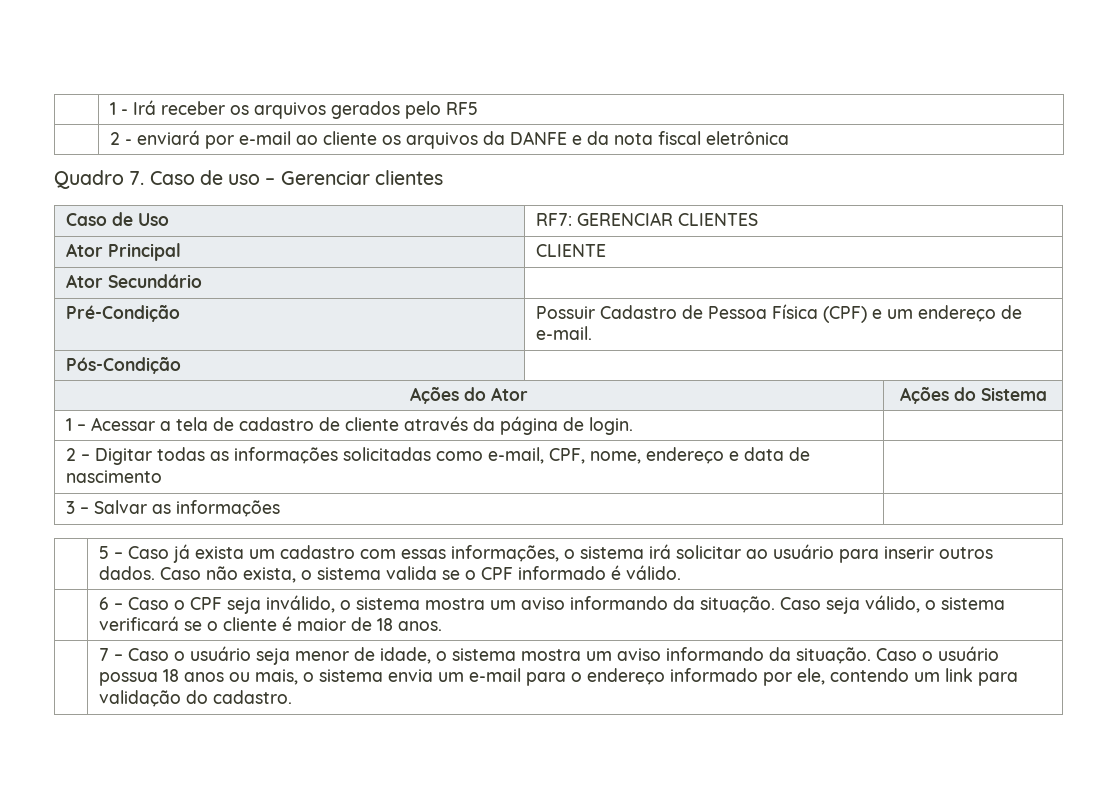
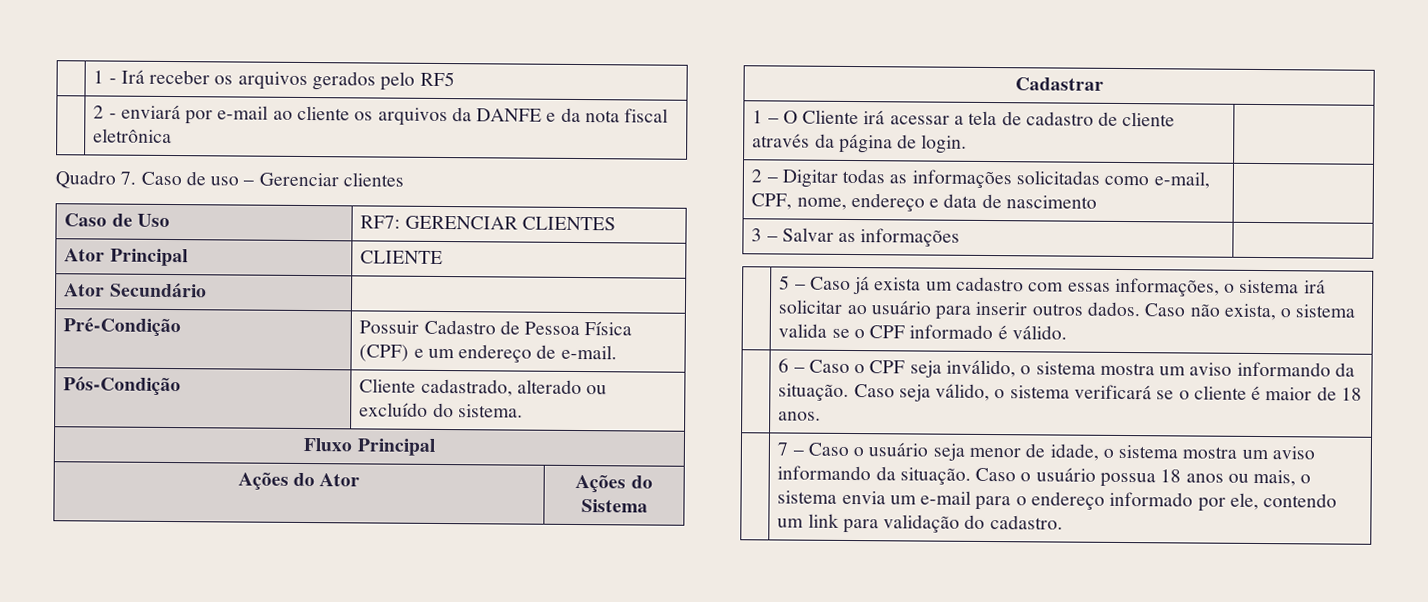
- Pós-Condição |
+ Pós-Condição | Cliente cadastrado, alterado ou excluído do sistema.
+ Fluxo Principal
- 1 – Acessar a tela de cadastro de cliente através da página de login. |
+ Cadastrar
+ 1 – O Cliente irá acessar a tela de cadastro de cliente através da página de login. |

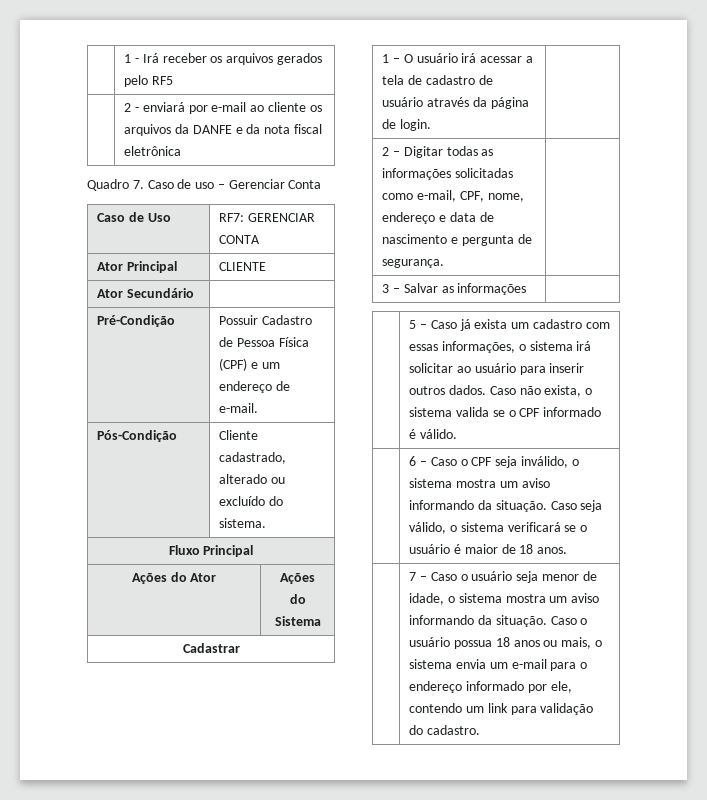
- Quadro 7. Caso de uso – Gerenciar clientes
+ Quadro 7. Caso de uso – Gerenciar Conta
- Caso de Uso | RF7: GERENCIAR CLIENTES
+ Caso de Uso | RF7: GERENCIAR CONTA
- 1 – O Cliente irá acessar a tela de cadastro de cliente através da página de login. |
+ 1 – O usuário irá acessar a tela de cadastro de usuário através da página de login. |
- 2 – Digitar todas as informações solicitadas como e-mail, CPF, nome, endereço e data de nascimento |
+ 2 – Digitar todas as informações solicitadas como e-mail, CPF, nome, endereço e data de nascimento e pergunta de segurança. |
- | 6 – Caso o CPF seja inválido, o sistema mostra um aviso informando da situação. Caso seja válido, o sistema verificará se o cliente é maior de 18 anos.
+ | 6 – Caso o CPF seja inválido, o sistema mostra um aviso informando da situação. Caso seja válido, o sistema verificará se o usuário é maior de 18 anos.

